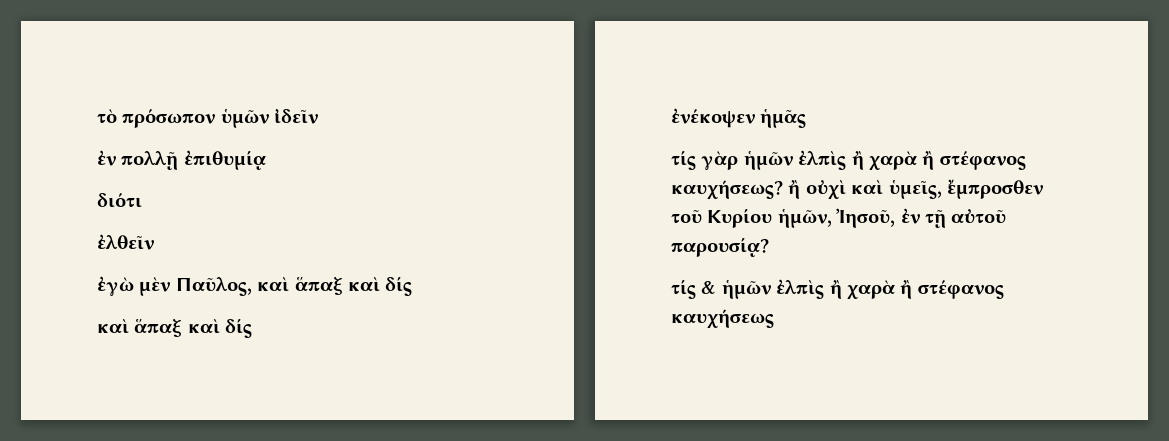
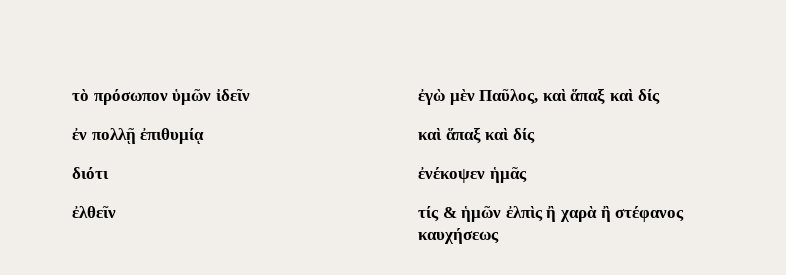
- τίς γὰρ ἡμῶν ἐλπὶς ἢ χαρὰ ἢ στέφανος καυχήσεως? ἢ οὐχὶ καὶ ὑμεῖς, ἔμπροσθεν τοῦ Κυρίου ἡμῶν, Ἰησοῦ, ἐν τῇ αὐτοῦ παρουσίᾳ?

